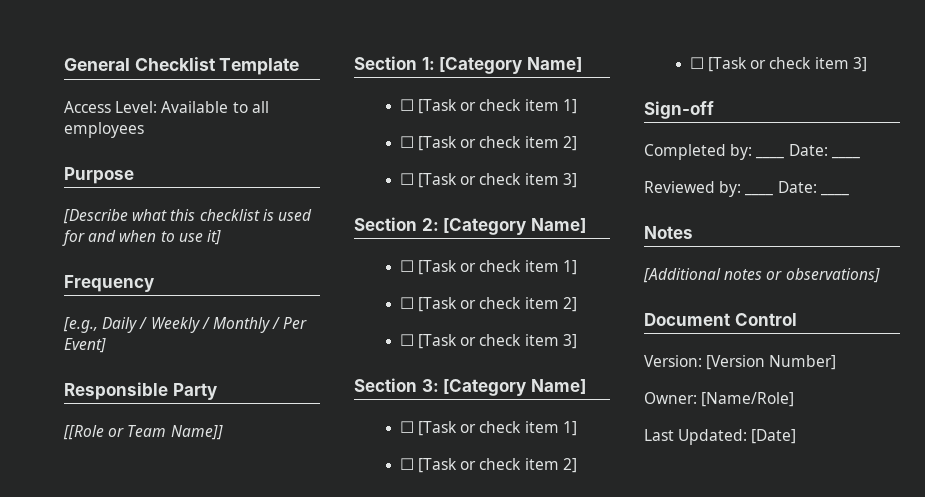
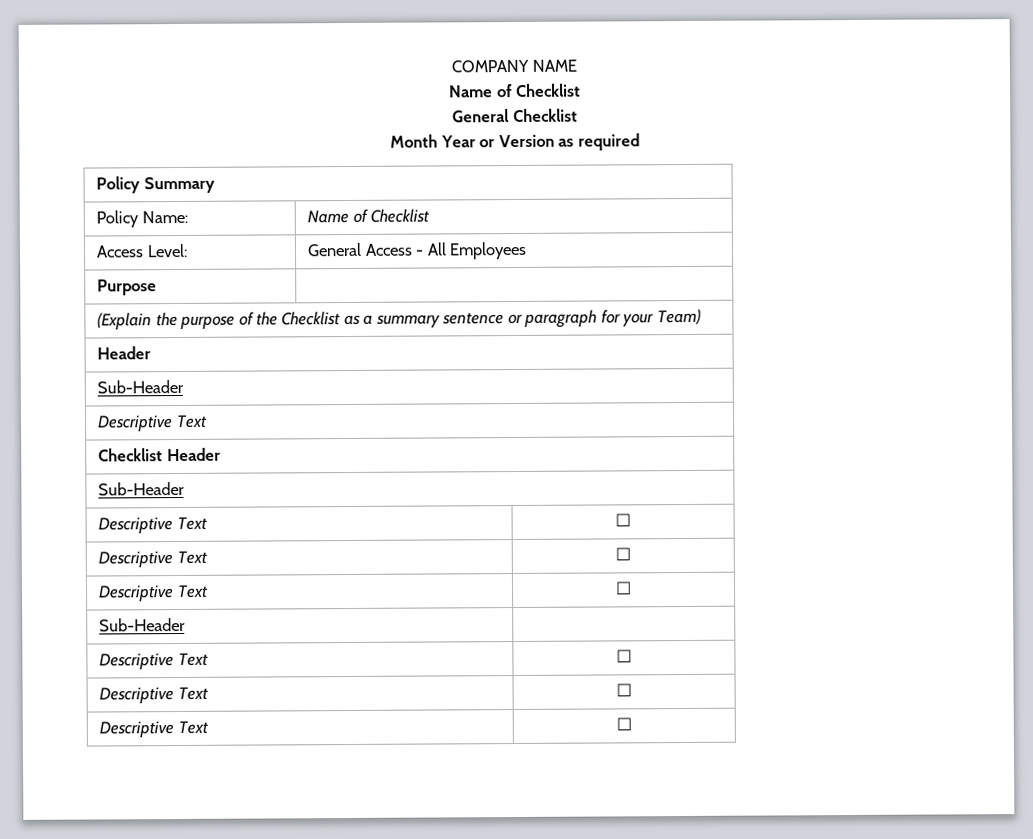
- General Checklist Template
- Access Level: Available to all employees
- Purpose
- [Describe what this checklist is used for and when to use it]
- Frequency
- [e.g., Daily / Weekly / Monthly / Per Event]
- Responsible Party
- [[Role or Team Name]]
- Section 1: [Category Name]
- ☐ [Task or check item 1]
- ☐ [Task or check item 2]
- ☐ [Task or check item 3]
- Section 2: [Category Name]
- ☐ [Task or check item 1]
- ☐ [Task or check item 2]
- ☐ [Task or check item 3]
- Section 3: [Category Name]
- ☐ [Task or check item 1]
- ☐ [Task or check item 2]
- ☐ [Task or check item 3]
- Sign-off
- Completed by: ____ Date: ____
- Reviewed by: ____ Date: ____
- Notes
- [Additional notes or observations]
- Document Control
- Version: [Version Number]
- Owner: [Name/Role]
- Last Updated: [Date]
+ COMPANY NAME
+ Name of Checklist
+ General Checklist
+ Month Year or Version as required
+ Policy Summary
+ Policy Name: | Name of Checklist
+ Access Level: | General Access - All Employees
+ Purpose |
+ (Explain the purpose of the Checklist as a summary sentence or paragraph for your Team)
+ Header
+ Sub-Header
+ Descriptive Text
+ Checklist Header
+ Sub-Header
+ Descriptive Text | ☐
+ Descriptive Text | ☐
+ Descriptive Text | ☐
+ Sub-Header |
+ Descriptive Text | ☐
+ Descriptive Text | ☐
+ Descriptive Text | ☐

